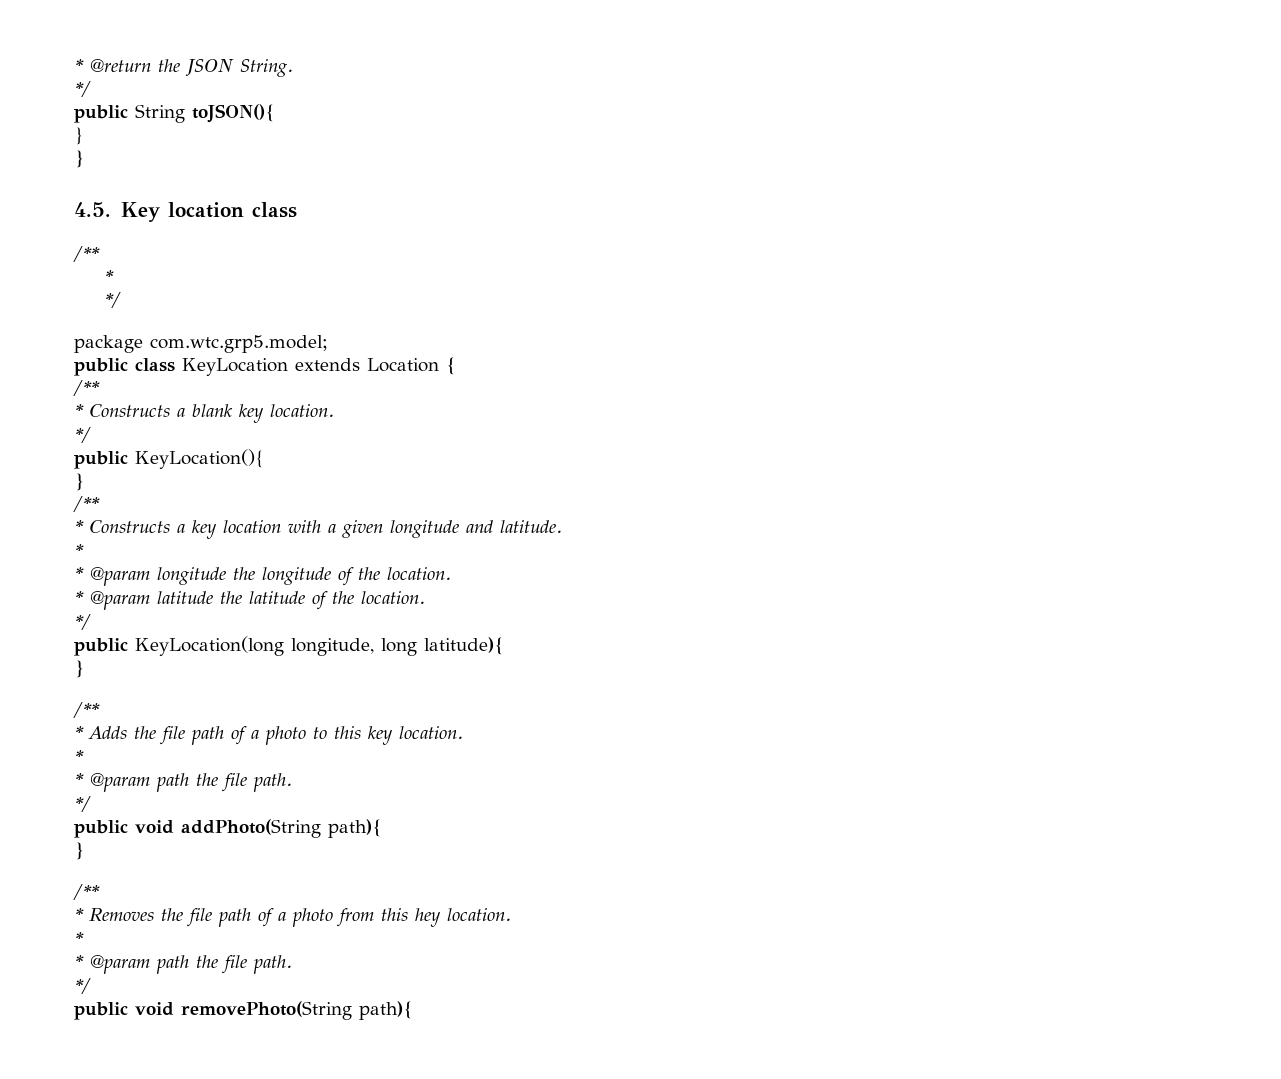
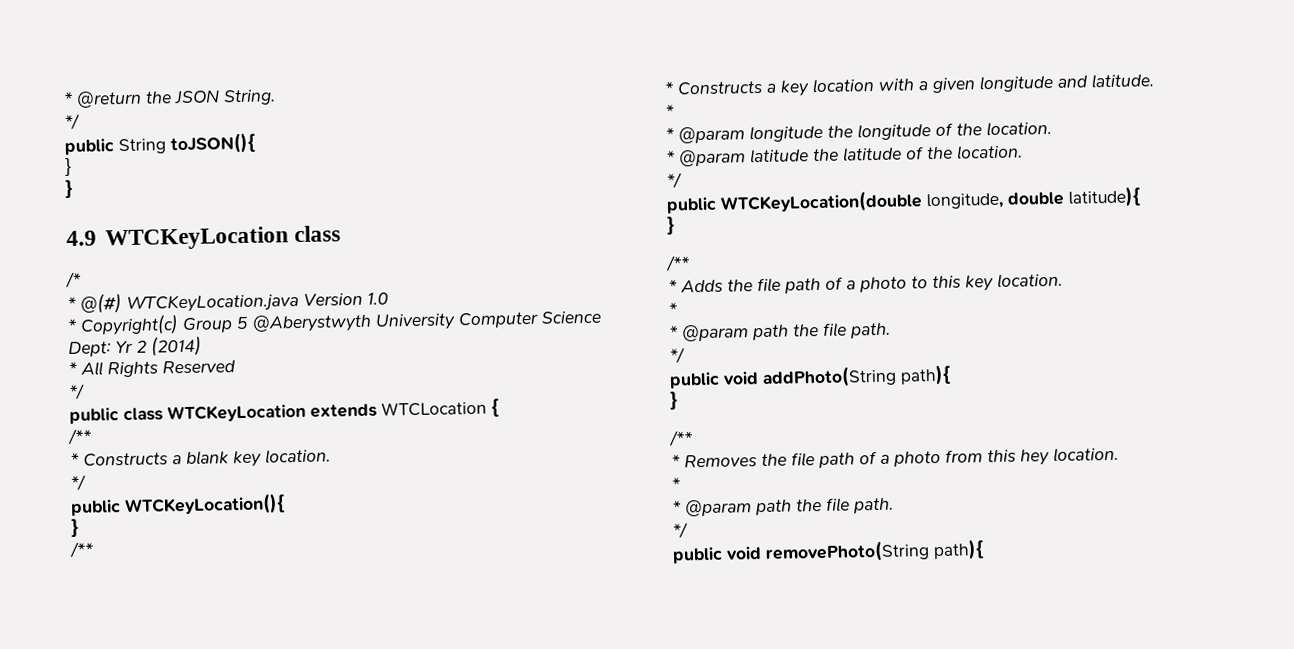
- 4.5. Key location class
- /**
- *
+ 4.9 WTCKeyLocation class
+ /*
+ * @(#) WTCKeyLocation.java Version 1.0
+ * Copyright(c) Group 5 @Aberystwyth University Computer Science Dept: Yr 2 (2014)
+ * All Rights Reserved
  */
- package com.wtc.grp5.model;
- public class KeyLocation extends Location {
+ public class WTCKeyLocation extends WTCLocation {
- public KeyLocation(){
+ public WTCKeyLocation(){
- public KeyLocation(long longitude, long latitude){
+ public WTCKeyLocation(double longitude, double latitude){

